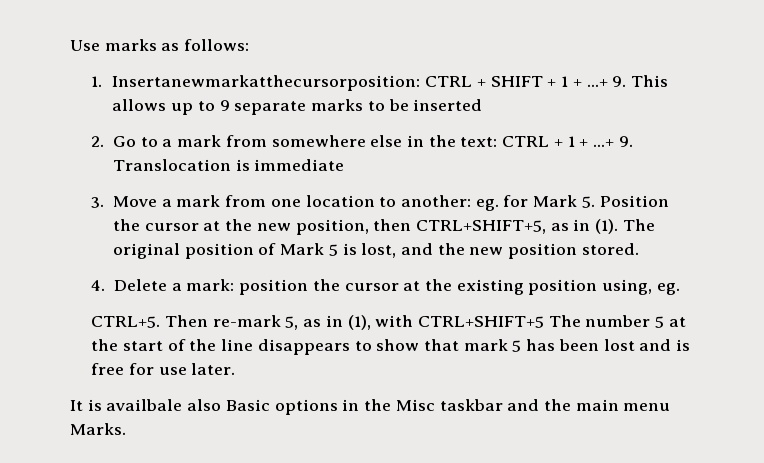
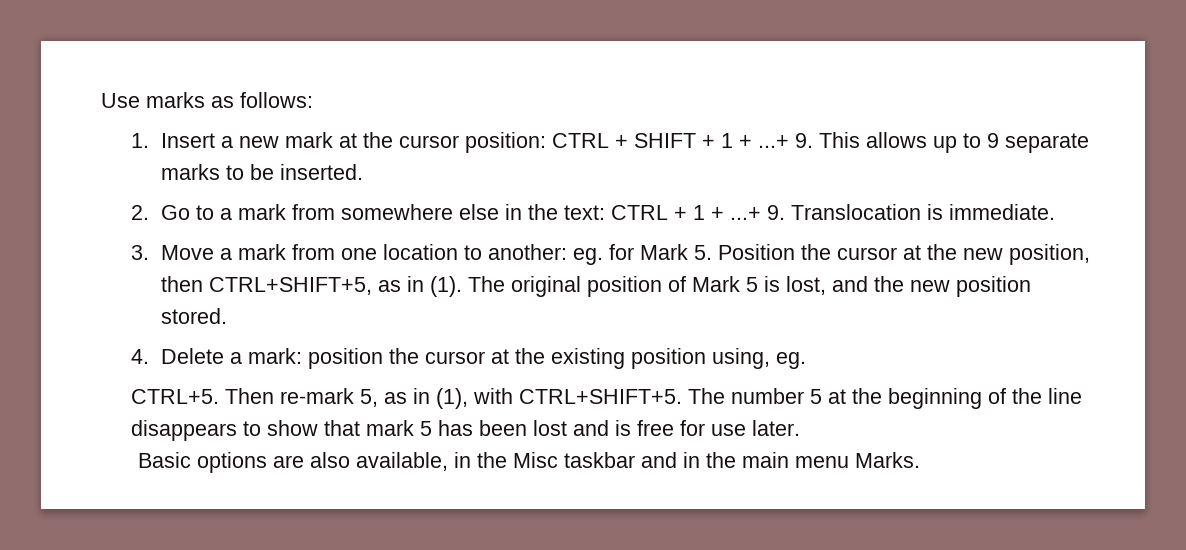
- 1. Insertanewmarkatthecursorposition: CTRL + SHIFT + 1 + ...+ 9. This allows up to 9 separate marks to be inserted
+ 1. Insert a new mark at the cursor position: CTRL + SHIFT + 1 + ...+ 9. This allows up to 9 separate marks to be inserted.
- 2. Go to a mark from somewhere else in the text: CTRL + 1 + ...+ 9. Translocation is immediate
+ 2. Go to a mark from somewhere else in the text: CTRL + 1 + ...+ 9. Translocation is immediate.
- Then re-mark 5, as in (1), with CTRL+SHIFT+5 The number 5 at the start of the line disappears to show that mark 5 has been lost and is free for use later.
+ Then re-mark 5, as in (1), with CTRL+SHIFT+5. The number 5 at the beginning of the line disappears to show that mark 5 has been lost and is free for use later.
- It is availbale also Basic options in the Misc taskbar and the main menu Marks.
+ Basic options are also available, in the Misc taskbar and in the main menu Marks.

